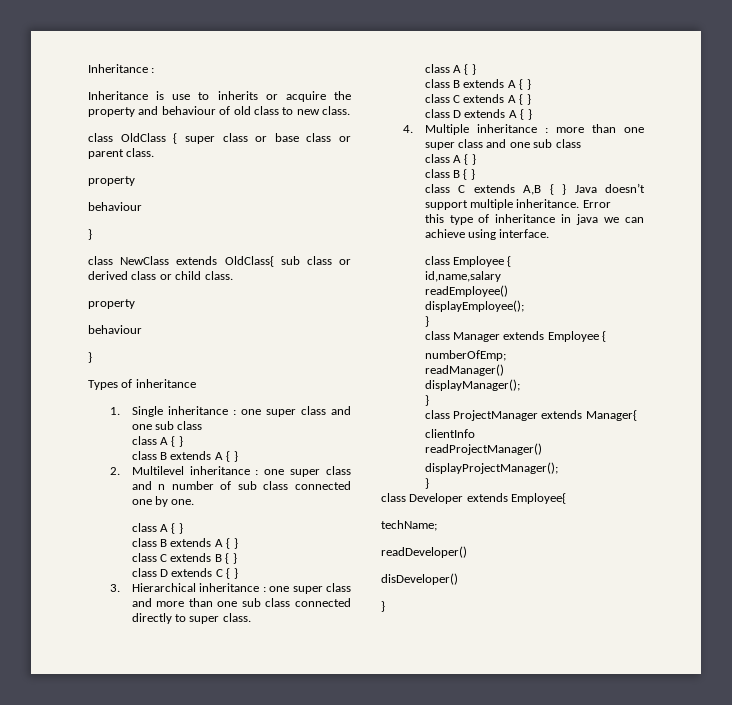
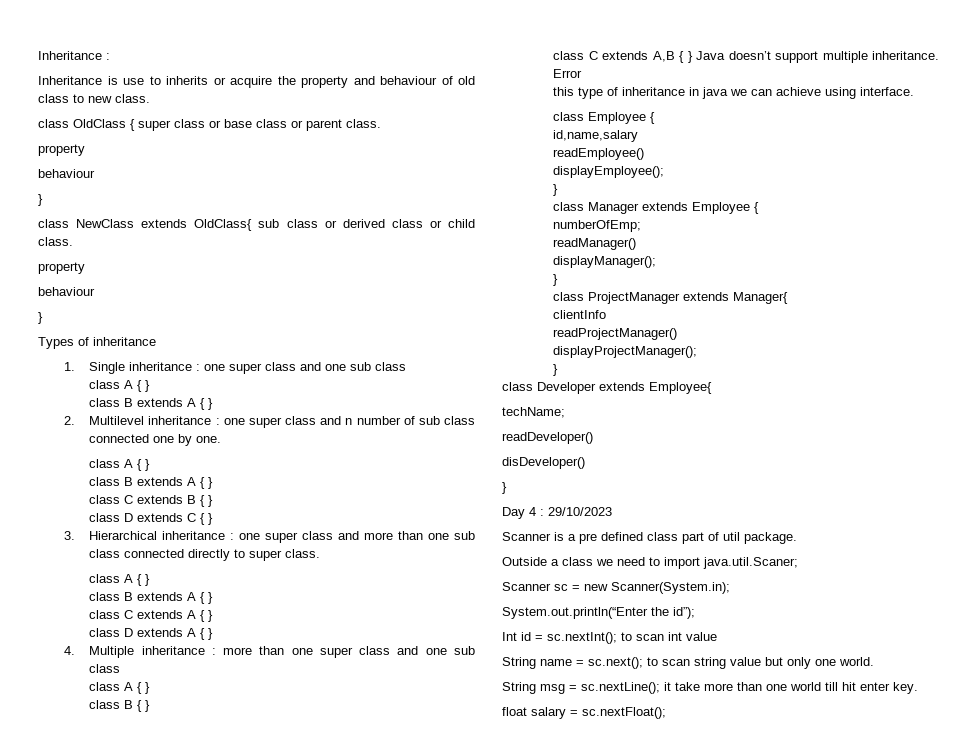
+ Day 4 : 29/10/2023
+ Scanner is a pre defined class part of util package.
+ Outside a class we need to import java.util.Scaner;
+ Scanner sc = new Scanner(System.in);
+ System.out.println(“Enter the id”);
+ Int id = sc.nextInt(); to scan int value
+ String name = sc.next(); to scan string value but only one world.
+ String msg = sc.nextLine(); it take more than one world till hit enter key.
+ float salary = sc.nextFloat();

